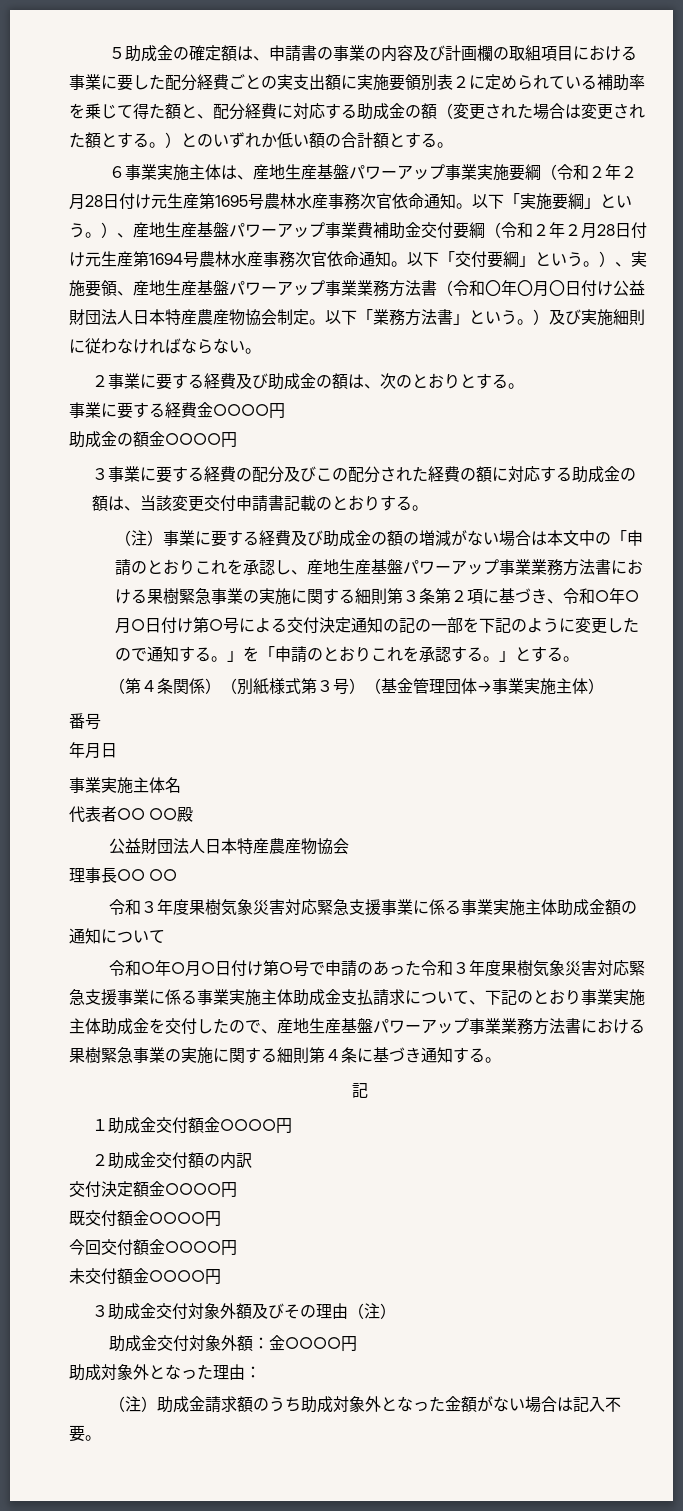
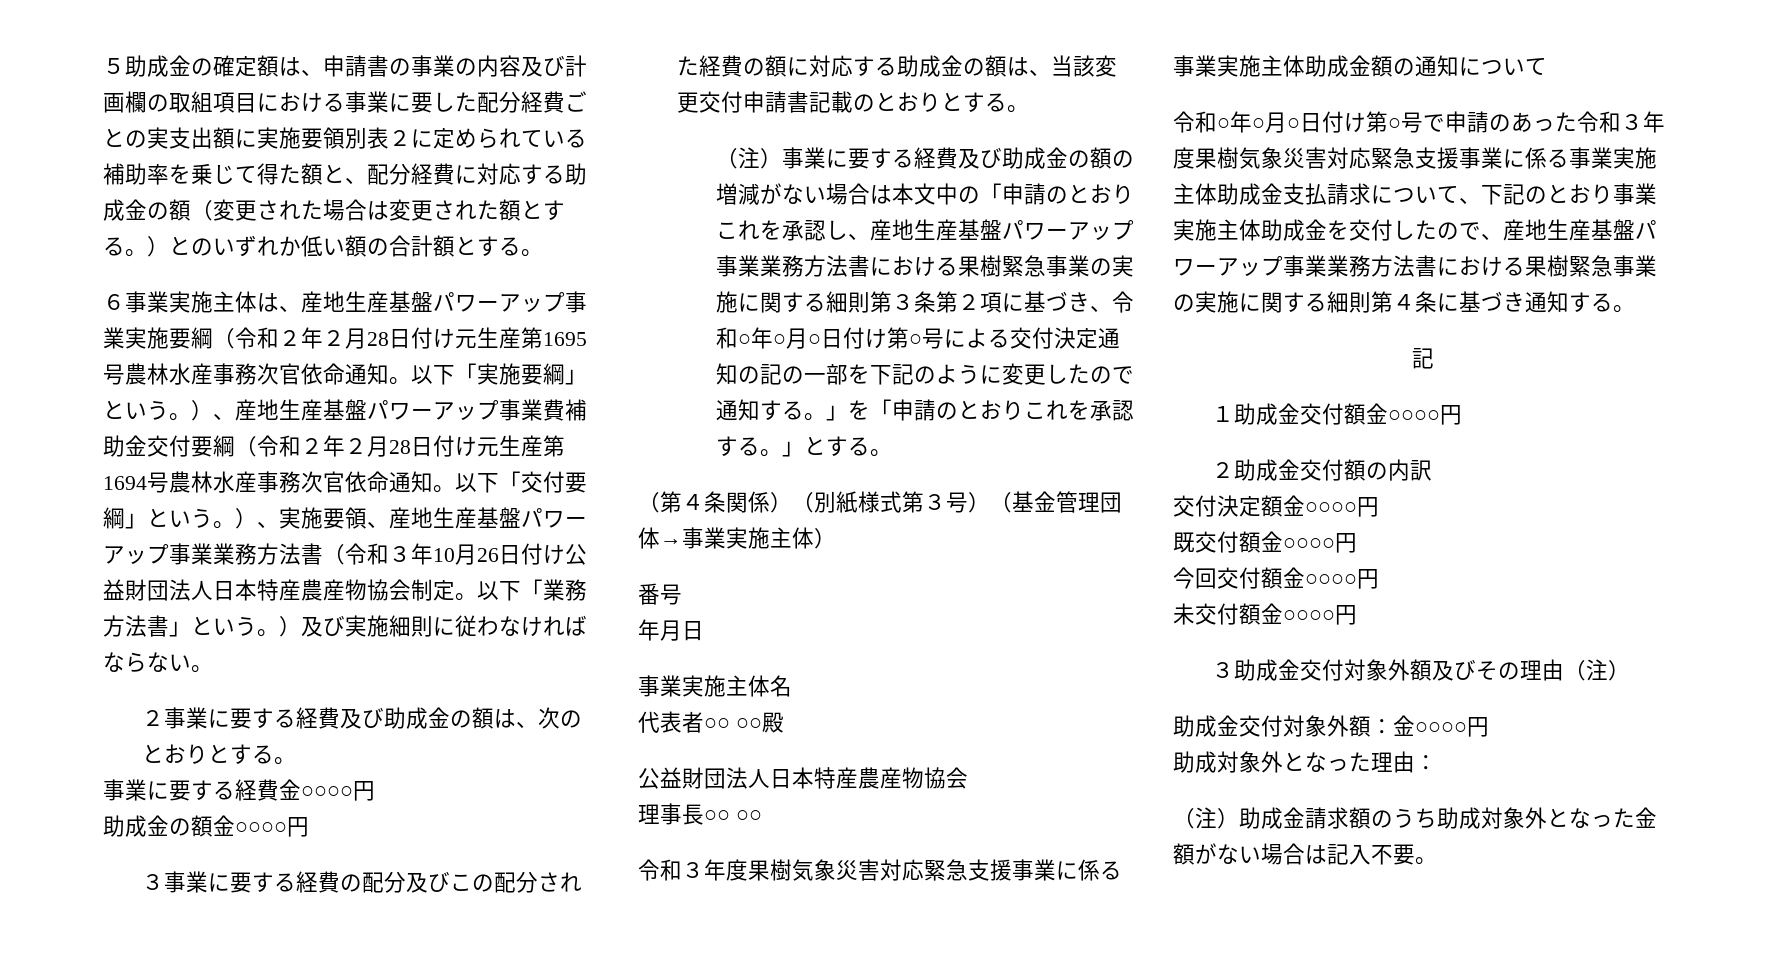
- 以下「交付要綱」という。）、実施要領、産地生産基盤パワーアップ事業業務方法書（令和〇年〇月〇日付け公益財団法人日本特産農産物協会制定。
+ 以下「交付要綱」という。）、実施要領、産地生産基盤パワーアップ事業業務方法書（令和３年10月26日付け公益財団法人日本特産農産物協会制定。
- ３事業に要する経費の配分及びこの配分された経費の額に対応する助成金の額は、当該変更交付申請書記載のとおりする。
+ ３事業に要する経費の配分及びこの配分された経費の額に対応する助成金の額は、当該変更交付申請書記載のとおりとする。

